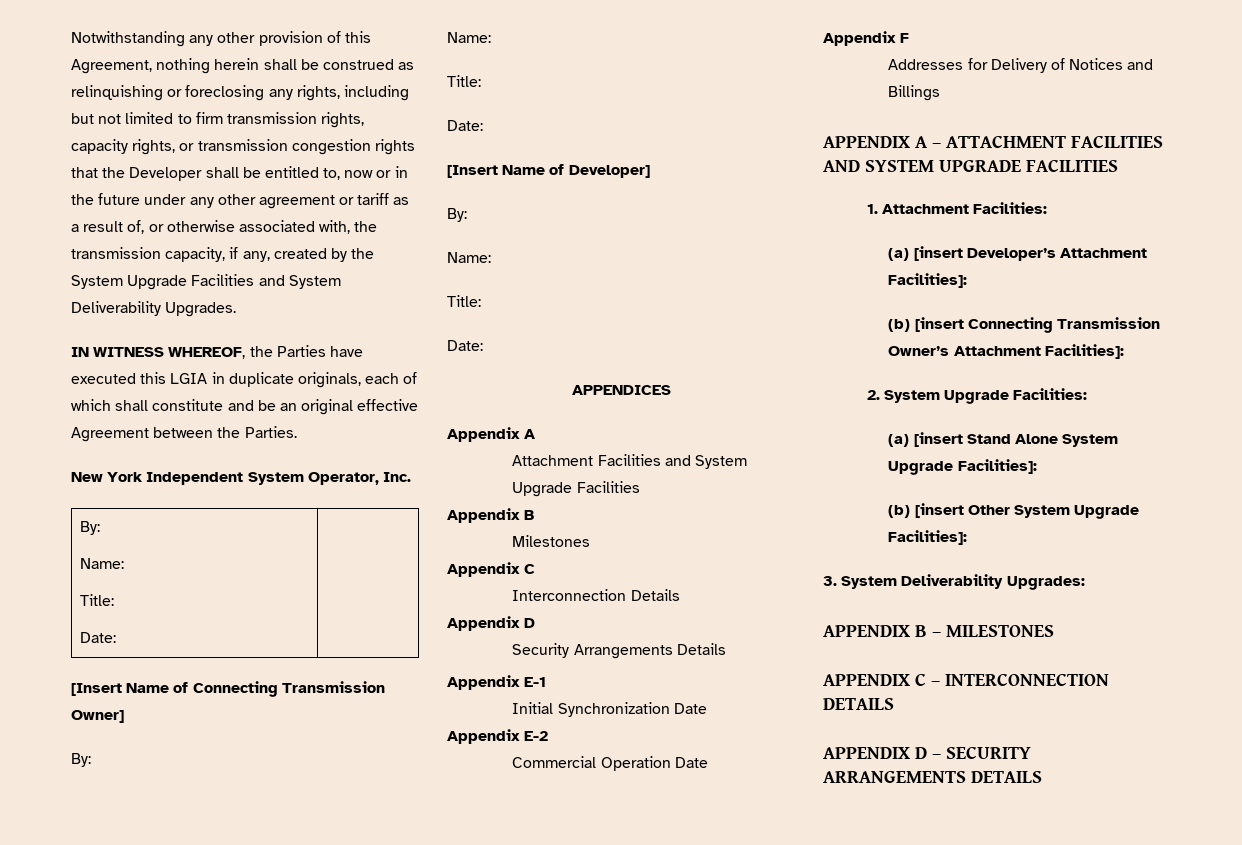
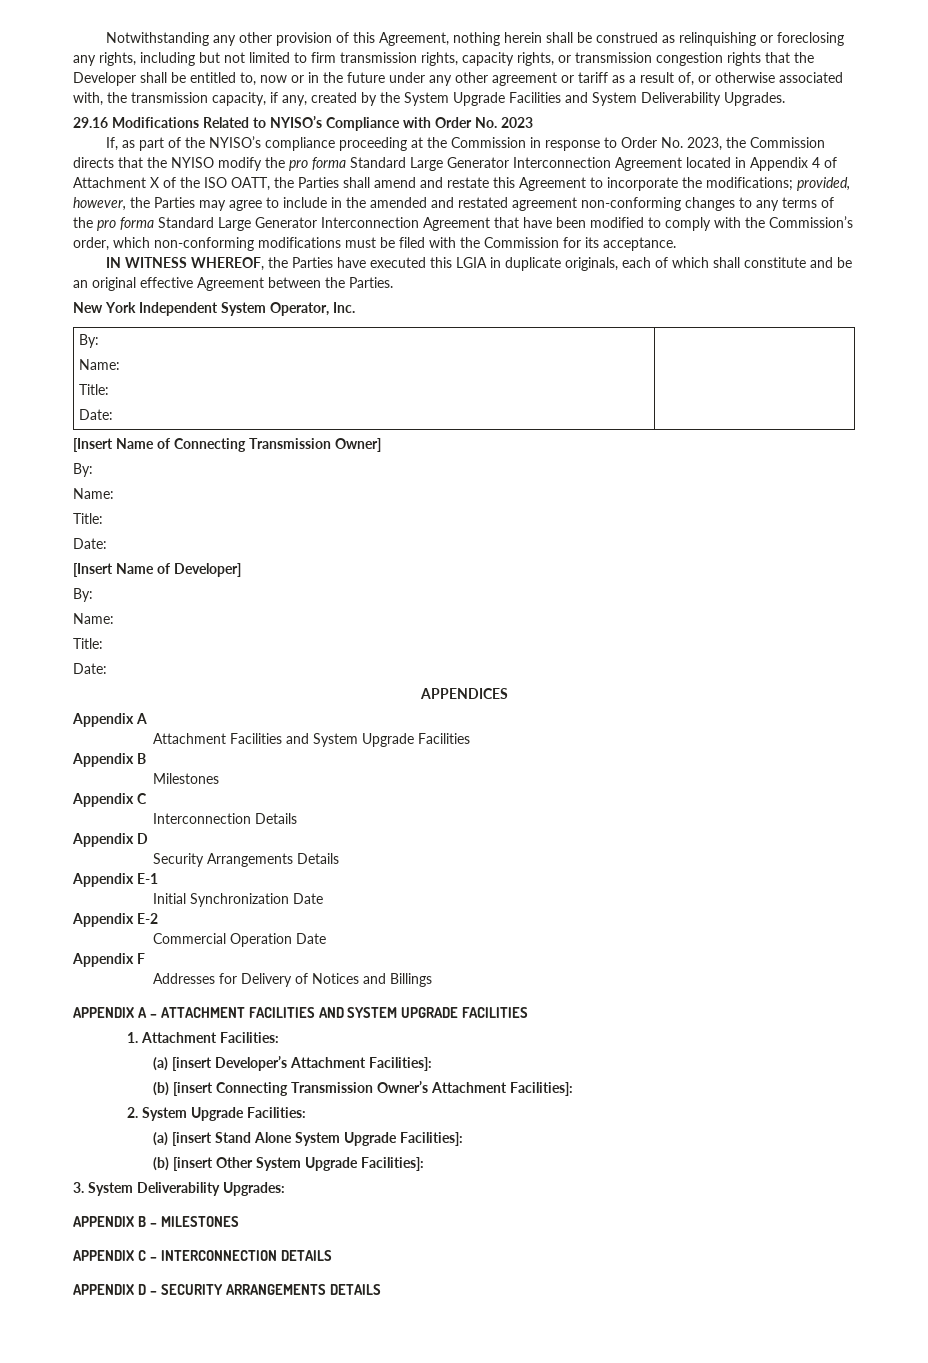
+ 29.16 Modifications Related to NYISO’s Compliance with Order No. 2023
+ If, as part of the NYISO’s compliance proceeding at the Commission in response to Order No. 2023, the Commission directs that the NYISO modify the pro forma Standard Large Generator Interconnection Agreement located in Appendix 4 of Attachment X of the ISO OATT, the Parties shall amend and restate this Agreement to incorporate the modifications; provided, however, the Parties may agree to include in the amended and restated agreement non-conforming changes to any terms of the pro forma Standard Large Generator Interconnection Agreement that have been modified to comply with the Commission’s order, which non-conforming modifications must be filed with the Commission for its acceptance.

